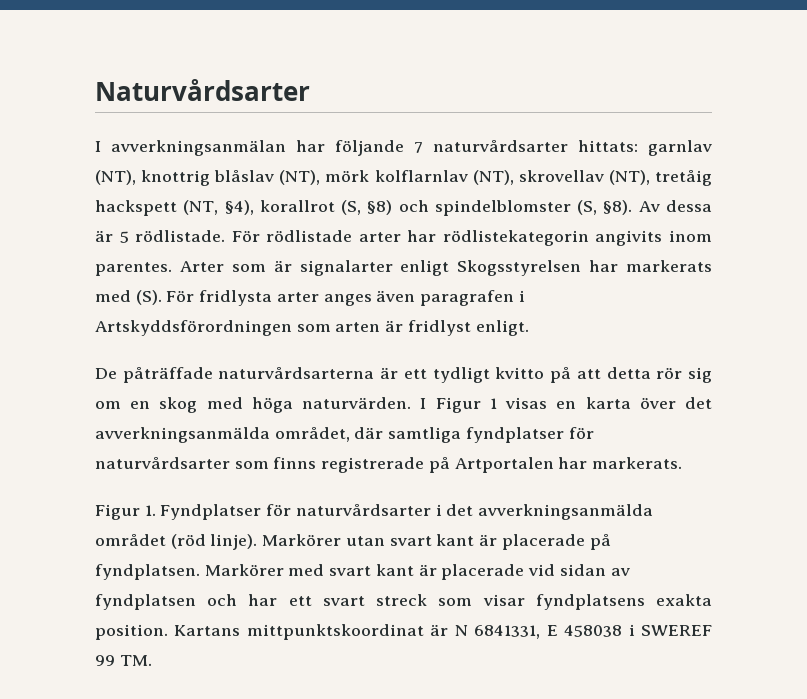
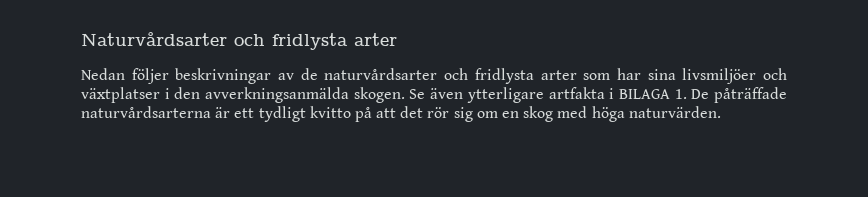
- Naturvårdsarter
- I avverkningsanmälan har följande 7 naturvårdsarter hittats: garnlav (NT), knottrig blåslav (NT), mörk kolflarnlav (NT), skrovellav (NT), tretåig hackspett (NT, §4), korallrot (S, §8) och spindelblomster (S, §8). Av dessa är 5 rödlistade. För rödlistade arter har rödlistekategorin angivits inom parentes. Arter som är signalarter enligt Skogsstyrelsen har markerats med (S). För fridlysta arter anges även paragrafen i Artskyddsförordningen som arten är fridlyst enligt.
- De påträffade naturvårdsarterna är ett tydligt kvitto på att detta rör sig om en skog med höga naturvärden. I Figur 1 visas en karta över det avverkningsanmälda området, där samtliga fyndplatser för naturvårdsarter som finns registrerade på Artportalen har markerats.
- Figur 1. Fyndplatser för naturvårdsarter i det avverkningsanmälda området (röd linje). Markörer utan svart kant är placerade på fyndplatsen. Markörer med svart kant är placerade vid sidan av fyndplatsen och har ett svart streck som visar fyndplatsens exakta position. Kartans mittpunktskoordinat är N 6841331, E 458038 i SWEREF 99 TM.
+ Naturvårdsarter och fridlysta arter
+ Nedan följer beskrivningar av de naturvårdsarter och fridlysta arter som har sina livsmiljöer och växtplatser i den avverkningsanmälda skogen. Se även ytterligare artfakta i BILAGA 1. De påträffade naturvårdsarterna är ett tydligt kvitto på att det rör sig om en skog med höga naturvärden.

